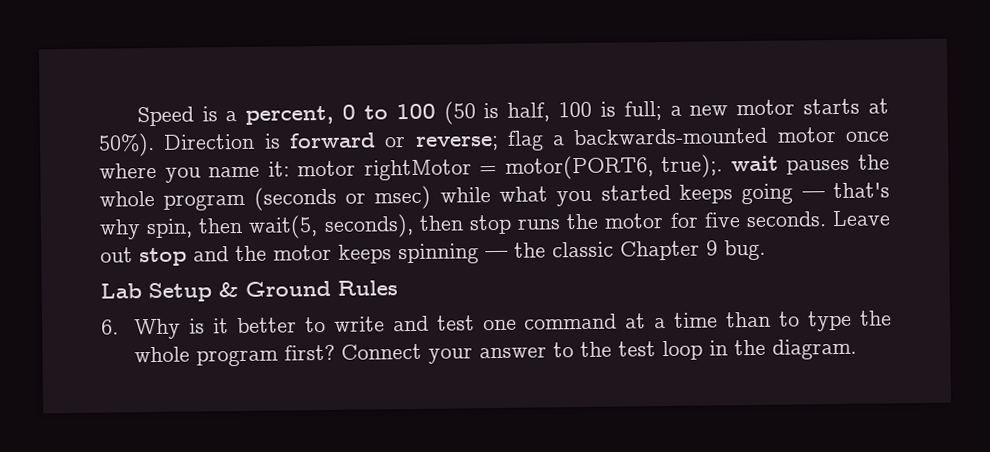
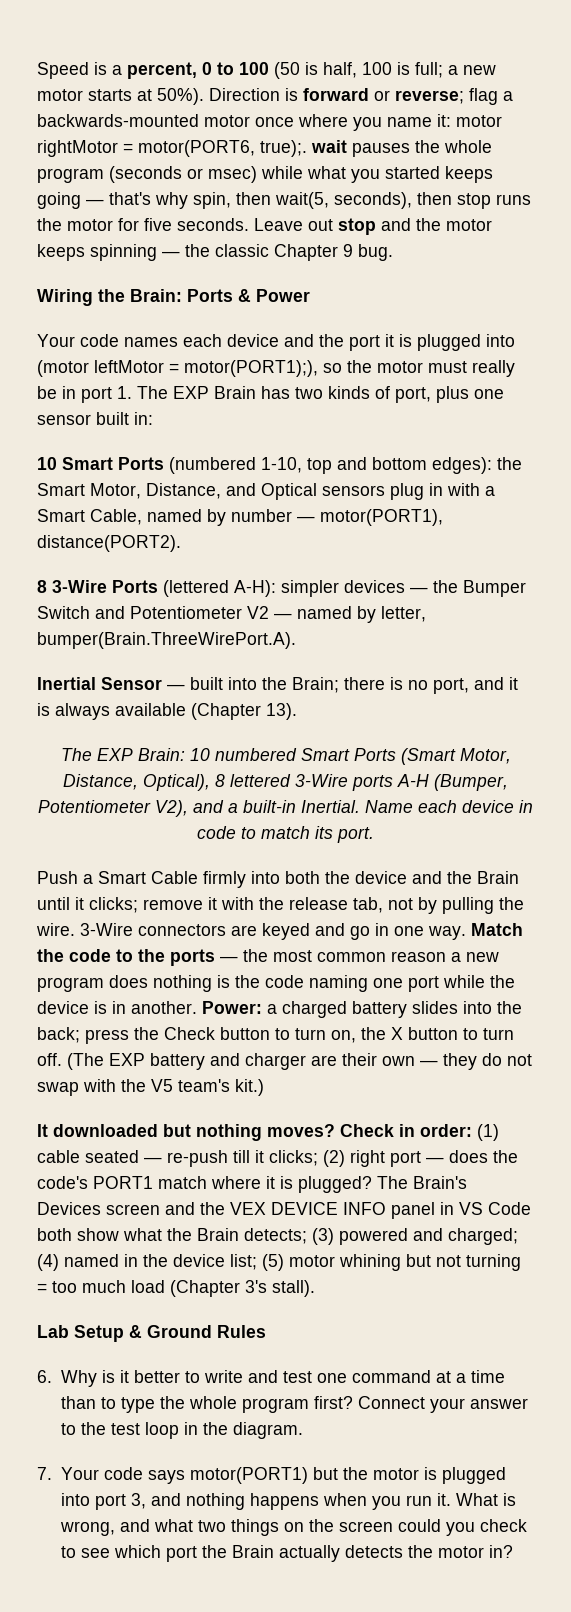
+ Wiring the Brain: Ports & Power
+ Your code names each device and the port it is plugged into (motor leftMotor = motor(PORT1);), so the motor must really be in port 1. The EXP Brain has two kinds of port, plus one sensor built in:
+ 10 Smart Ports (numbered 1-10, top and bottom edges): the Smart Motor, Distance, and Optical sensors plug in with a Smart Cable, named by number — motor(PORT1), distance(PORT2).
+ 8 3-Wire Ports (lettered A-H): simpler devices — the Bumper Switch and Potentiometer V2 — named by letter, bumper(Brain.ThreeWirePort.A).
+ Inertial Sensor — built into the Brain; there is no port, and it is always available (Chapter 13).
+ The EXP Brain: 10 numbered Smart Ports (Smart Motor, Distance, Optical), 8 lettered 3-Wire ports A-H (Bumper, Potentiometer V2), and a built-in Inertial. Name each device in code to match its port.
+ Push a Smart Cable firmly into both the device and the Brain until it clicks; remove it with the release tab, not by pulling the wire. 3-Wire connectors are keyed and go in one way. Match the code to the ports — the most common reason a new program does nothing is the code naming one port while the device is in another. Power: a charged battery slides into the back; press the Check button to turn on, the X button to turn off. (The EXP battery and charger are their own — they do not swap with the V5 team's kit.)
+ It downloaded but nothing moves? Check in order: (1) cable seated — re-push till it clicks; (2) right port — does the code's PORT1 match where it is plugged? The Brain's Devices screen and the VEX DEVICE INFO panel in VS Code both show what the Brain detects; (3) powered and charged; (4) named in the device list; (5) motor whining but not turning = too much load (Chapter 3's stall).
+ 7. Your code says motor(PORT1) but the motor is plugged into port 3, and nothing happens when you run it. What is wrong, and what two things on the screen could you check to see which port the Brain actually detects the motor in?

